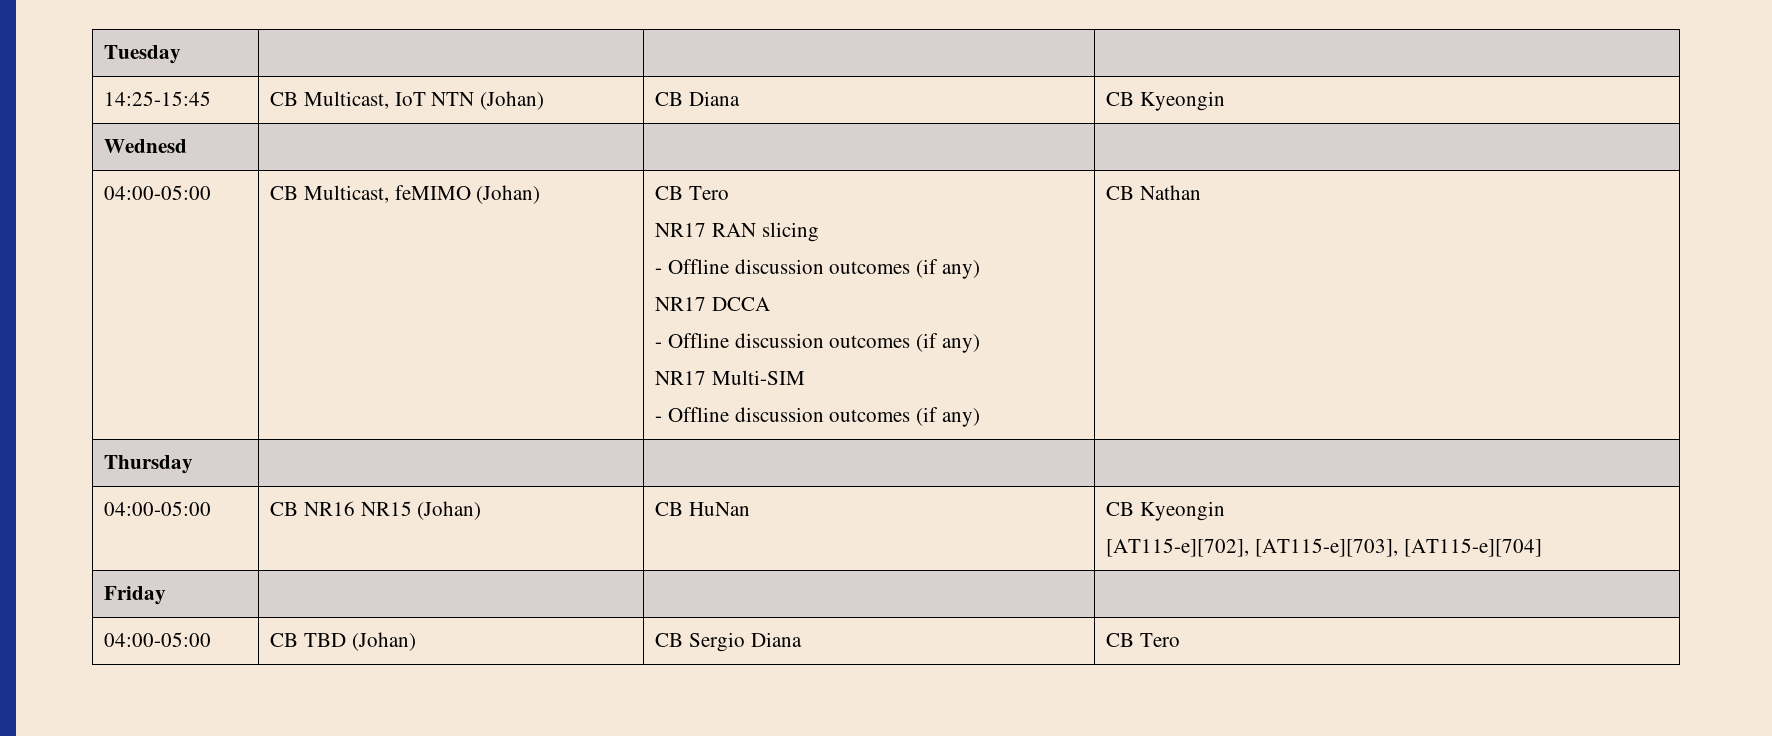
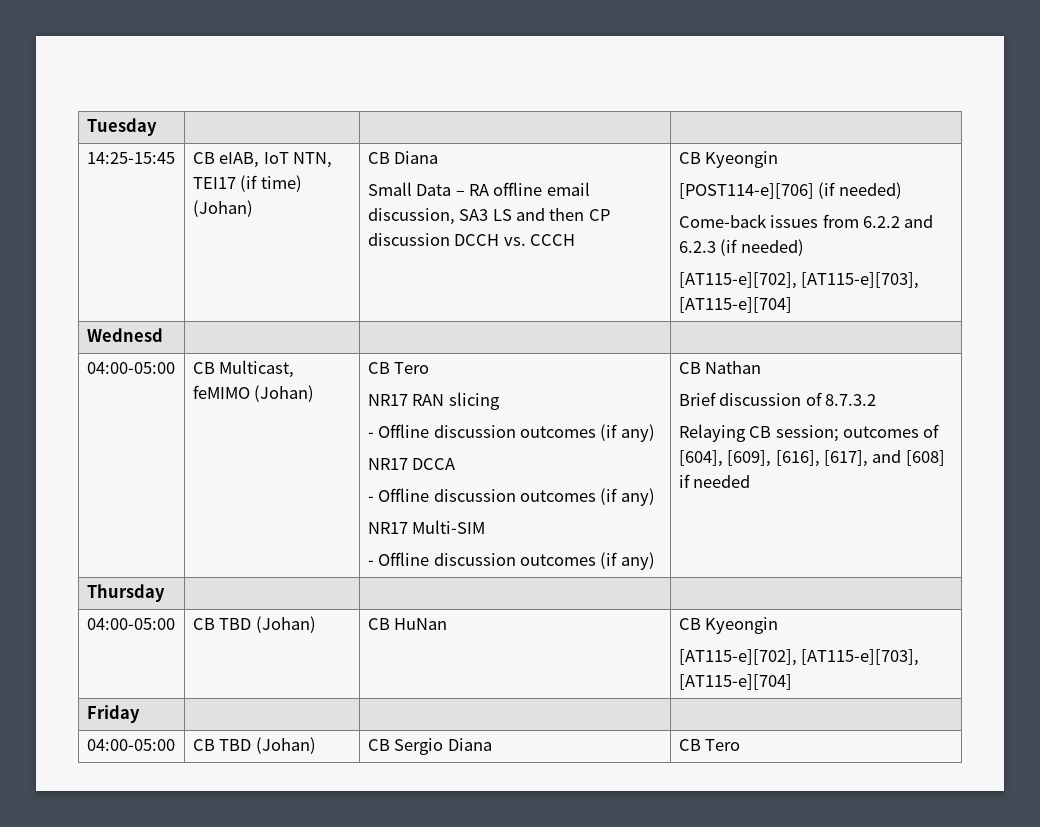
- CB Multicast, IoT NTN (Johan) | CB Diana | CB Kyeongin
+ CB eIAB, IoT NTN, TEI17 (if time) (Johan) | CB Diana
+ Small Data – RA offline email discussion, SA3 LS and then CP discussion DCCH vs. CCCH | CB Kyeongin
+ [POST114-e][706] (if needed)
+ Come-back issues from 6.2.2 and 6.2.3 (if needed)
+ [AT115-e][702], [AT115-e][703], [AT115-e][704]
+ Brief discussion of 8.7.3.2
+ Relaying CB session; outcomes of [604], [609], [616], [617], and [608] if needed
- 04:00-05:00 | CB NR16 NR15 (Johan) | CB HuNan | CB Kyeongin
+ 04:00-05:00 | CB TBD (Johan) | CB HuNan | CB Kyeongin

